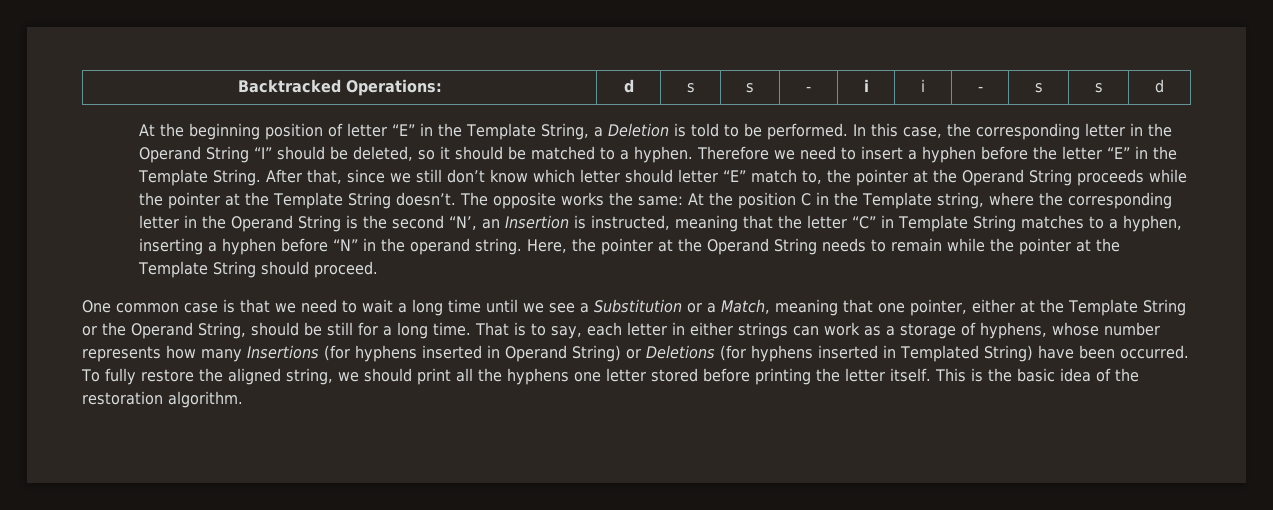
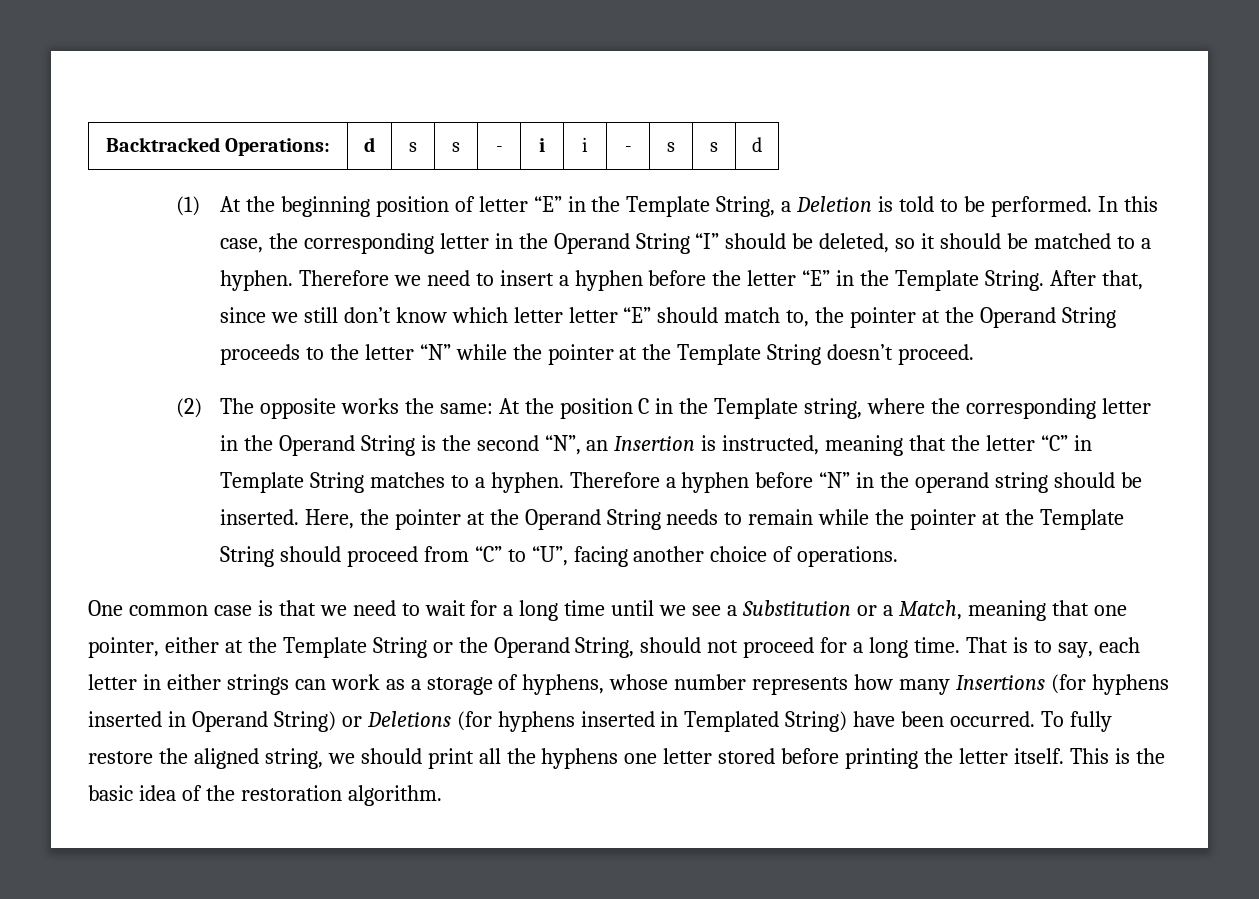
- At the beginning position of letter “E” in the Template String, a Deletion is told to be performed.
+ (1) At the beginning position of letter “E” in the Template String, a Deletion is told to be performed.
- After that, since we still don’t know which letter should letter “E” match to, the pointer at the Operand String proceeds while the pointer at the Template String doesn’t. The opposite works the same:
+ After that, since we still don’t know which letter letter “E” should match to, the pointer at the Operand String proceeds to the letter “N” while the pointer at the Template String doesn’t proceed.
+ (2) The opposite works the same:
- At the position C in the Template string, where the corresponding letter in the Operand String is the second “N’, an Insertion is instructed, meaning that the letter “C” in Template String matches to a hyphen, inserting a hyphen before “N” in the operand string.
+ At the position C in the Template string, where the corresponding letter in the Operand String is the second “N”, an Insertion is instructed, meaning that the letter “C” in Template String matches to a hyphen. Therefore a hyphen before “N” in the operand string should be inserted.
- Here, the pointer at the Operand String needs to remain while the pointer at the Template String should proceed.
+ Here, the pointer at the Operand String needs to remain while the pointer at the Template String should proceed from “C” to “U”, facing another choice of operations.
- One common case is that we need to wait a long time until we see a Substitution or a Match, meaning that one pointer, either at the Template String or the Operand String, should be still for a long time.
+ One common case is that we need to wait for a long time until we see a Substitution or a Match, meaning that one pointer, either at the Template String or the Operand String, should not proceed for a long time.

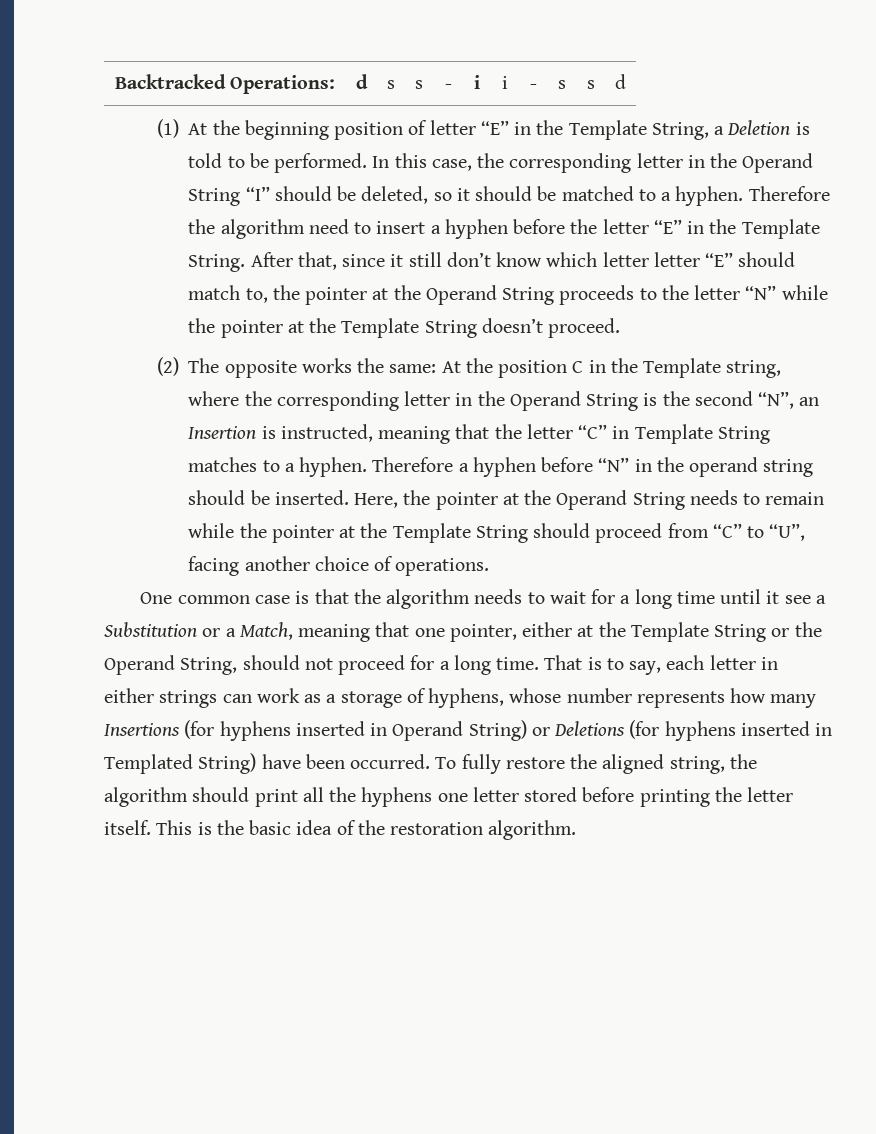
- Therefore we need to insert a hyphen before the letter “E” in the Template String.
+ Therefore the algorithm need to insert a hyphen before the letter “E” in the Template String.
- After that, since we still don’t know which letter letter “E” should match to, the pointer at the Operand String proceeds to the letter “N” while the pointer at the Template String doesn’t proceed.
+ After that, since it still don’t know which letter letter “E” should match to, the pointer at the Operand String proceeds to the letter “N” while the pointer at the Template String doesn’t proceed.
- One common case is that we need to wait for a long time until we see a Substitution or a Match, meaning that one pointer, either at the Template String or the Operand String, should not proceed for a long time.
+ One common case is that the algorithm needs to wait for a long time until it see a Substitution or a Match, meaning that one pointer, either at the Template String or the Operand String, should not proceed for a long time.
- To fully restore the aligned string, we should print all the hyphens one letter stored before printing the letter itself.
+ To fully restore the aligned string, the algorithm should print all the hyphens one letter stored before printing the letter itself.

